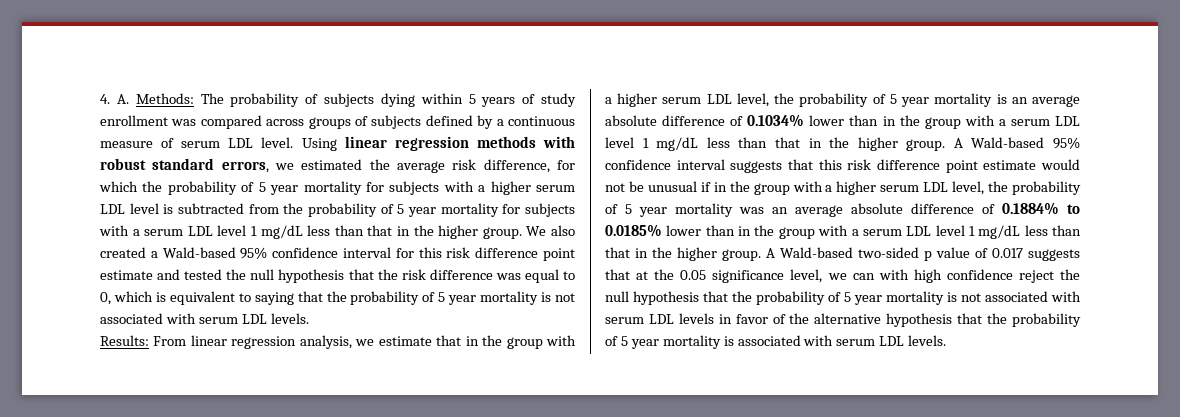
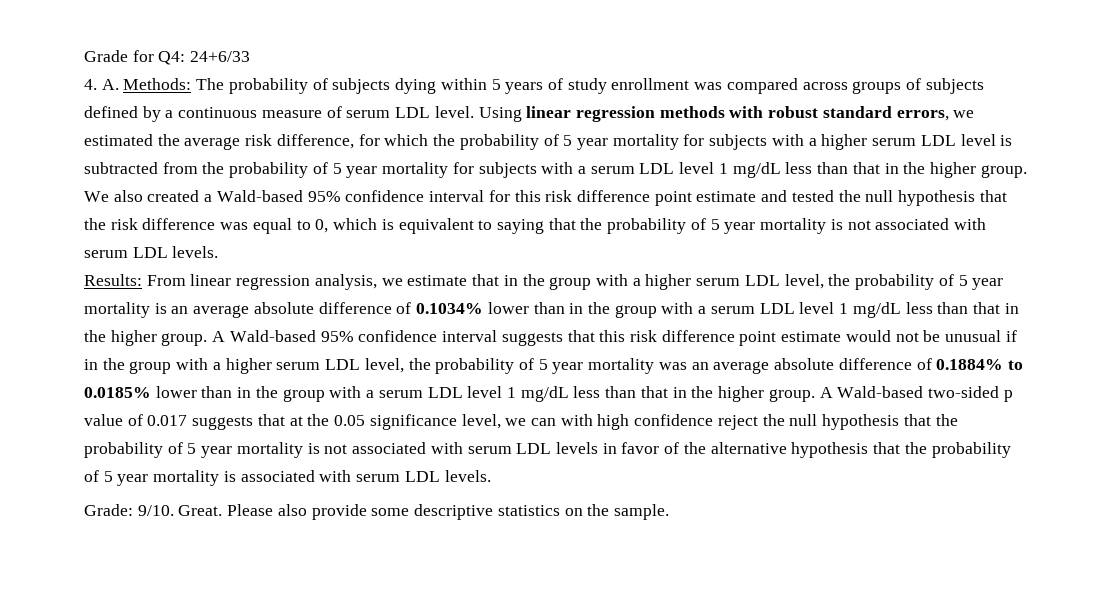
+ Grade for Q4: 24+6/33
+ Grade: 9/10. Great. Please also provide some descriptive statistics on the sample.

